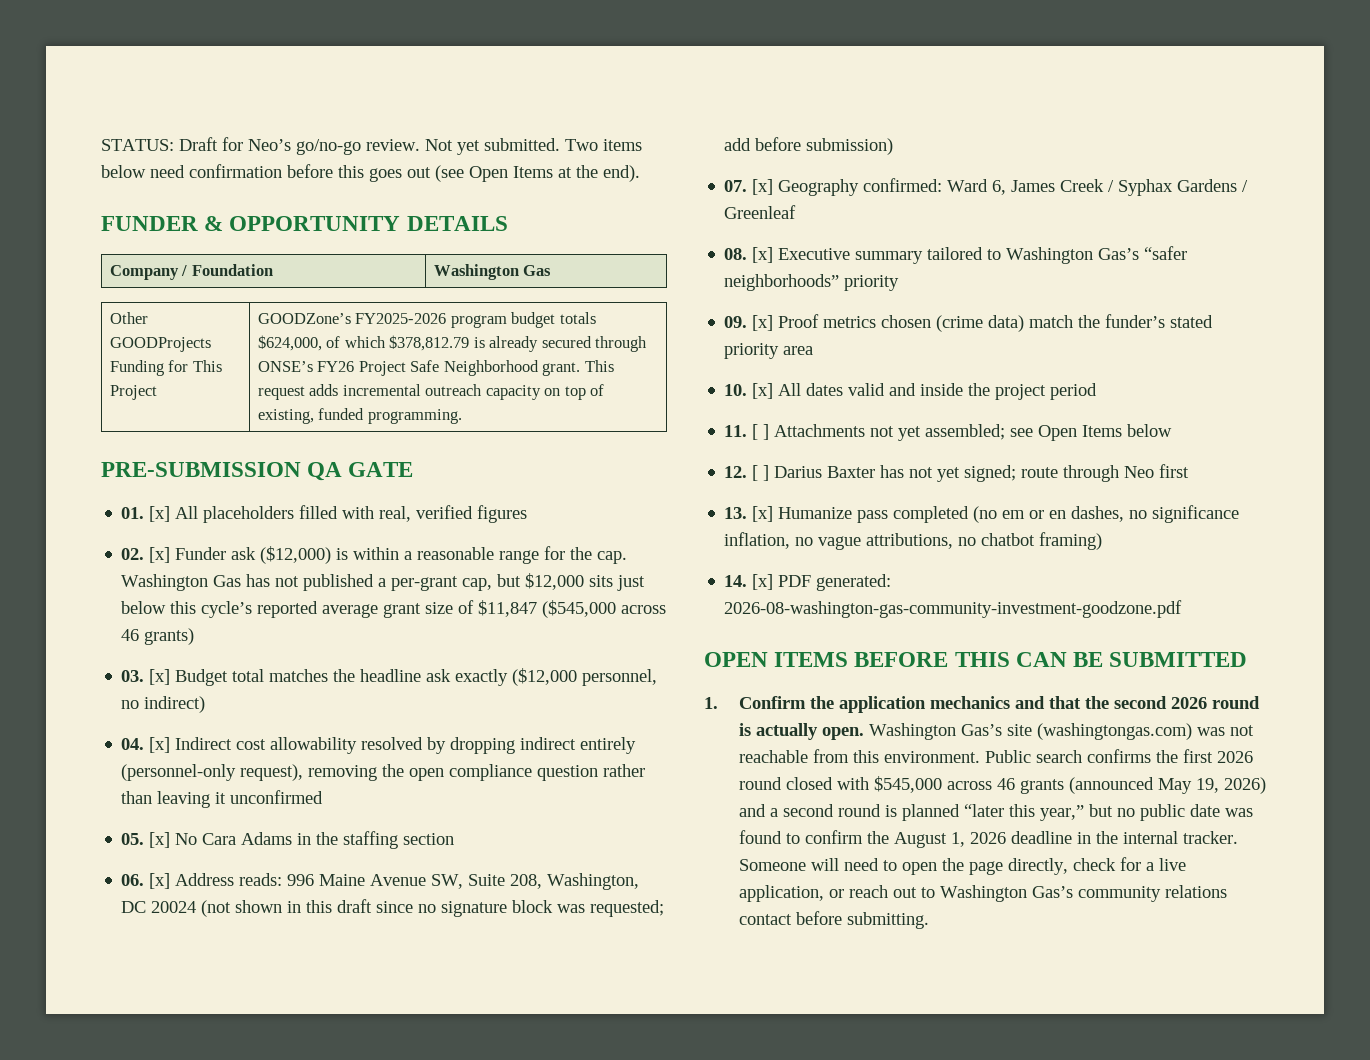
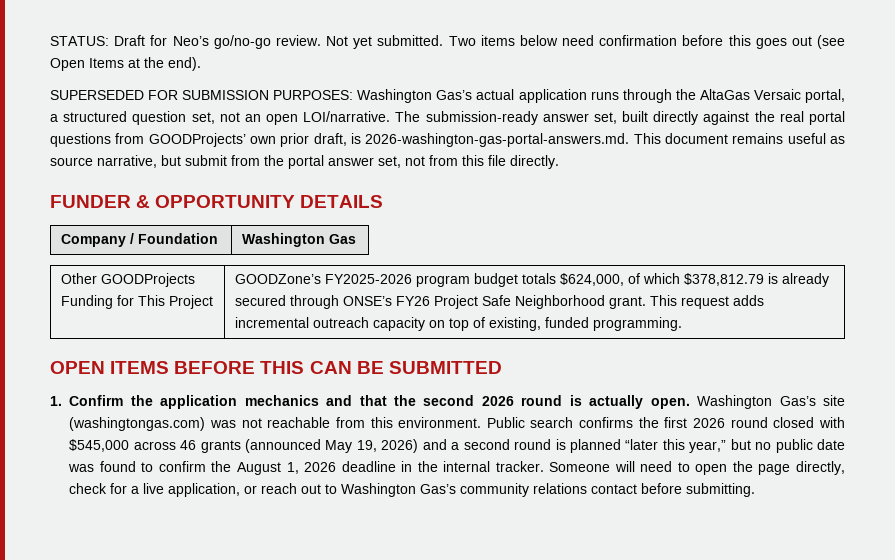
+ SUPERSEDED FOR SUBMISSION PURPOSES: Washington Gas’s actual application runs through the AltaGas Versaic portal, a structured question set, not an open LOI/narrative. The submission-ready answer set, built directly against the real portal questions from GOODProjects’ own prior draft, is 2026-washington-gas-portal-answers.md. This document remains useful as source narrative, but submit from the portal answer set, not from this file directly.
- PRE-SUBMISSION QA GATE
- 01. [x] All placeholders filled with real, verified figures
- 02. [x] Funder ask ($12,000) is within a reasonable range for the cap. Washington Gas has not published a per-grant cap, but $12,000 sits just below this cycle’s reported average grant size of $11,847 ($545,000 across 46 grants)
- 03. [x] Budget total matches the headline ask exactly ($12,000 personnel, no indirect)
- 04. [x] Indirect cost allowability resolved by dropping indirect entirely (personnel-only request), removing the open compliance question rather than leaving it unconfirmed
- 05. [x] No Cara Adams in the staffing section
- 06. [x] Address reads: 996 Maine Avenue SW, Suite 208, Washington, DC 20024 (not shown in this draft since no signature block was requested; add before submission)
- 07. [x] Geography confirmed: Ward 6, James Creek / Syphax Gardens / Greenleaf
- 08. [x] Executive summary tailored to Washington Gas’s “safer neighborhoods” priority
- 09. [x] Proof metrics chosen (crime data) match the funder’s stated priority area
- 10. [x] All dates valid and inside the project period
- 11. [ ] Attachments not yet assembled; see Open Items below
- 12. [ ] Darius Baxter has not yet signed; route through Neo first
- 13. [x] Humanize pass completed (no em or en dashes, no significance inflation, no vague attributions, no chatbot framing)
- 14. [x] PDF generated: 2026-08-washington-gas-community-investment-goodzone.pdf

